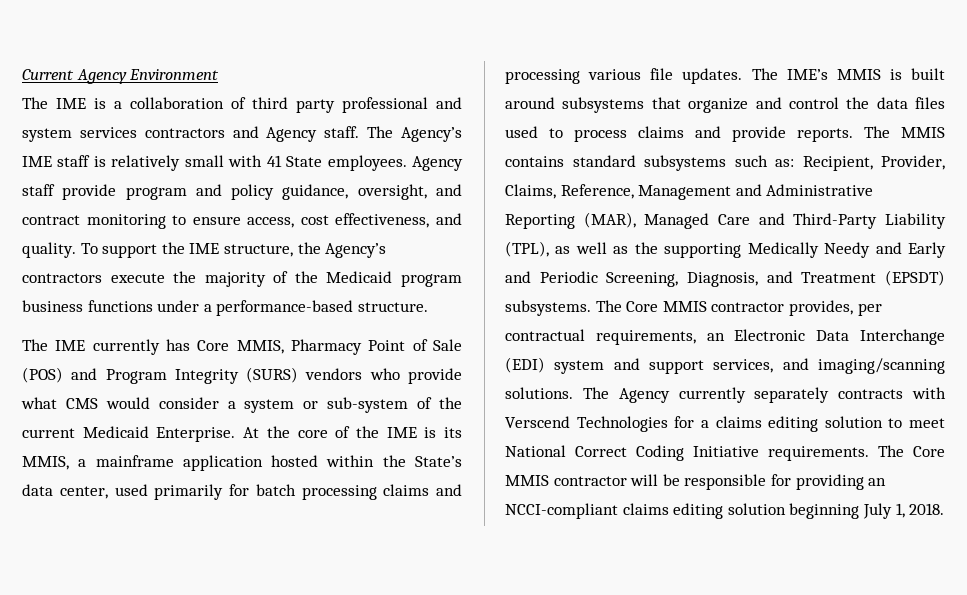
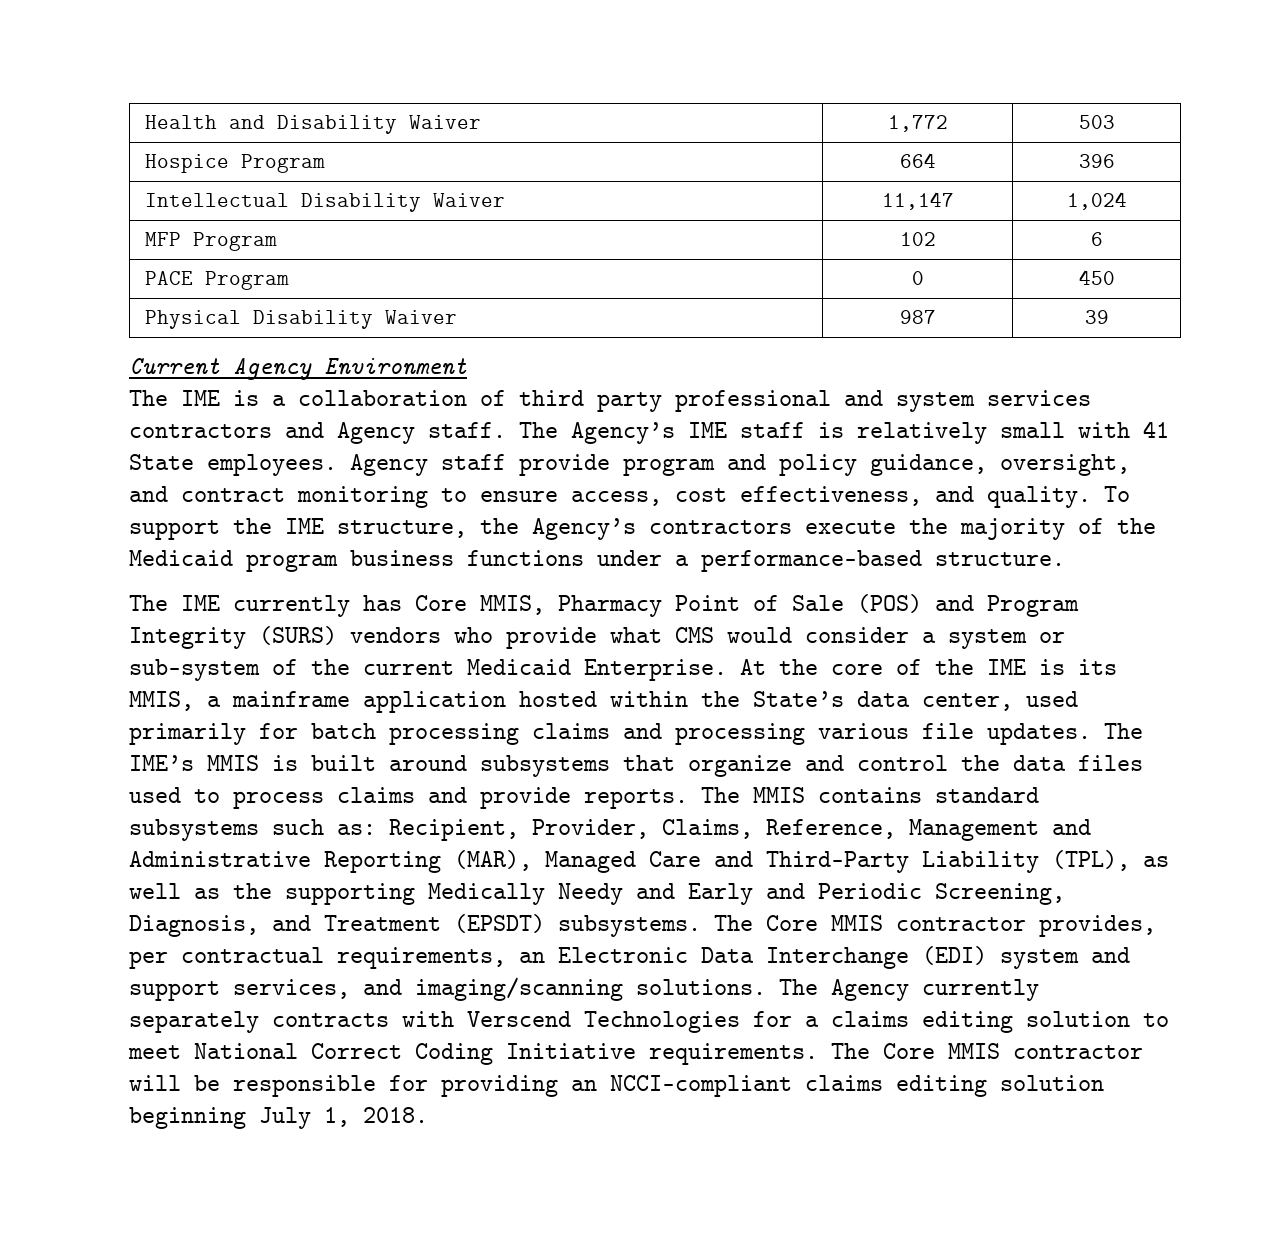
+ Health and Disability Waiver | 1,772 | 503
+ Hospice Program | 664 | 396
+ Intellectual Disability Waiver | 11,147 | 1,024
+ MFP Program | 102 | 6
+ PACE Program | 0 | 450
+ Physical Disability Waiver | 987 | 39

